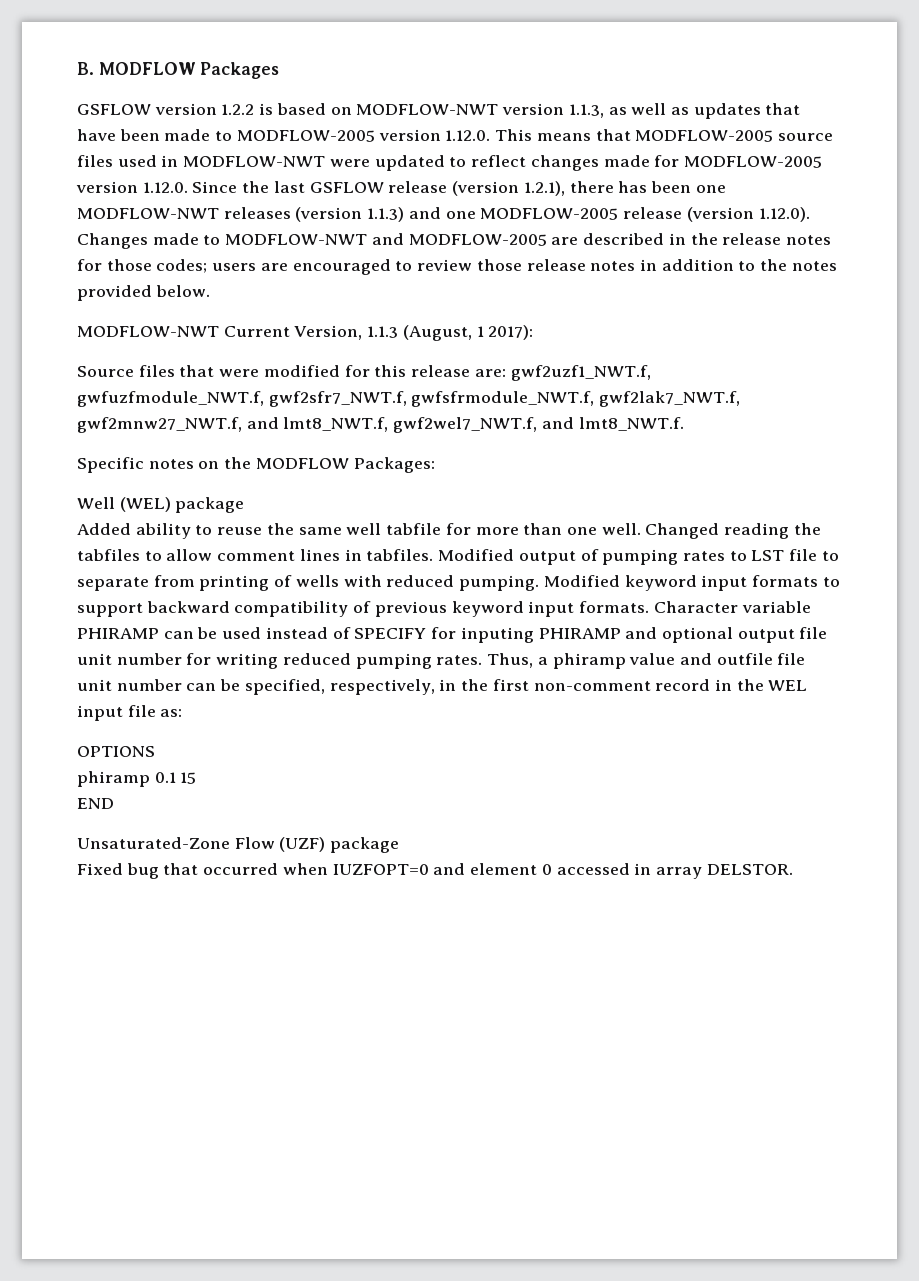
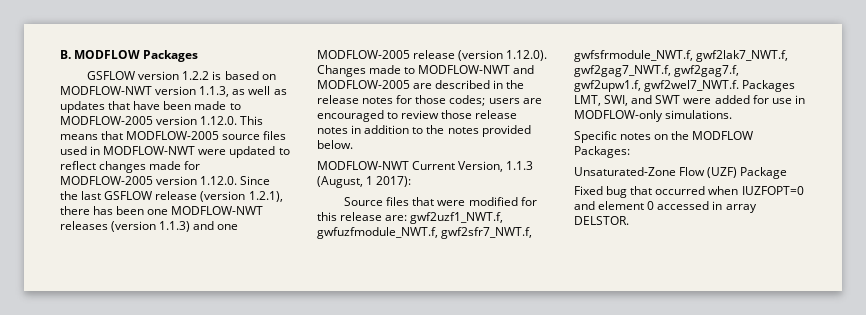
- Source files that were modified for this release are: gwf2uzf1_NWT.f, gwfuzfmodule_NWT.f, gwf2sfr7_NWT.f, gwfsfrmodule_NWT.f, gwf2lak7_NWT.f, gwf2mnw27_NWT.f, and lmt8_NWT.f, gwf2wel7_NWT.f, and lmt8_NWT.f.
+ Source files that were modified for this release are: gwf2uzf1_NWT.f, gwfuzfmodule_NWT.f, gwf2sfr7_NWT.f, gwfsfrmodule_NWT.f, gwf2lak7_NWT.f, gwf2gag7_NWT.f, gwf2gag7.f, gwf2upw1.f, gwf2wel7_NWT.f. Packages LMT, SWI, and SWT were added for use in MODFLOW-only simulations.
- Well (WEL) package
- Added ability to reuse the same well tabfile for more than one well. Changed reading the tabfiles to allow comment lines in tabfiles. Modified output of pumping rates to LST file to separate from printing of wells with reduced pumping. Modified keyword input formats to support backward compatibility of previous keyword input formats. Character variable PHIRAMP can be used instead of SPECIFY for inputing PHIRAMP and optional output file unit number for writing reduced pumping rates. Thus, a phiramp value and outfile file unit number can be specified, respectively, in the first non-comment record in the WEL input file as:
- OPTIONS
- phiramp 0.1 15
- END
- Unsaturated-Zone Flow (UZF) package
+ Unsaturated-Zone Flow (UZF) Package

